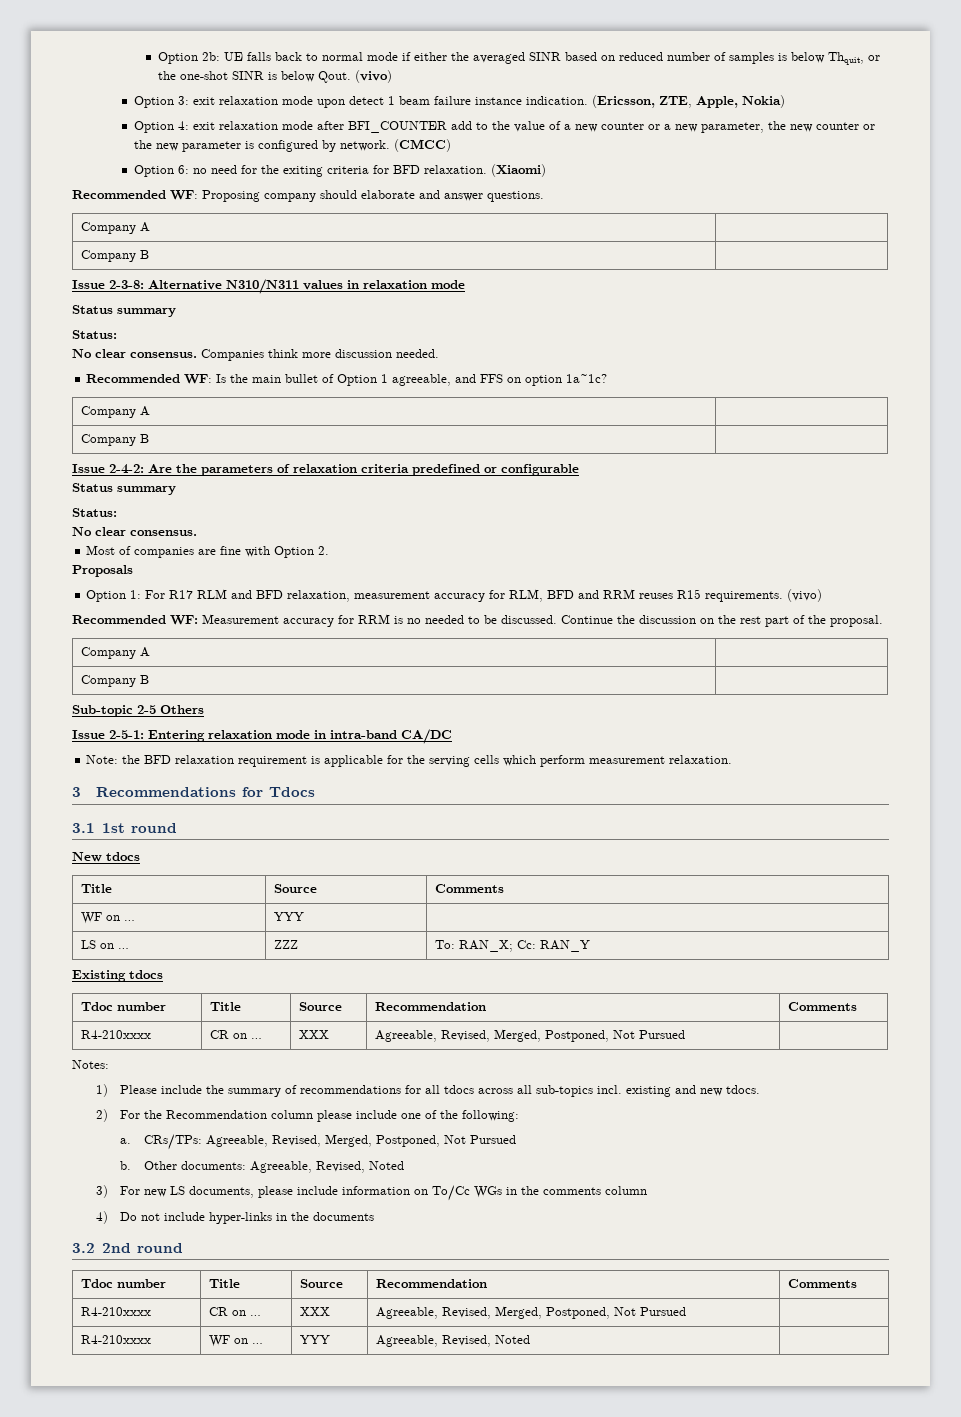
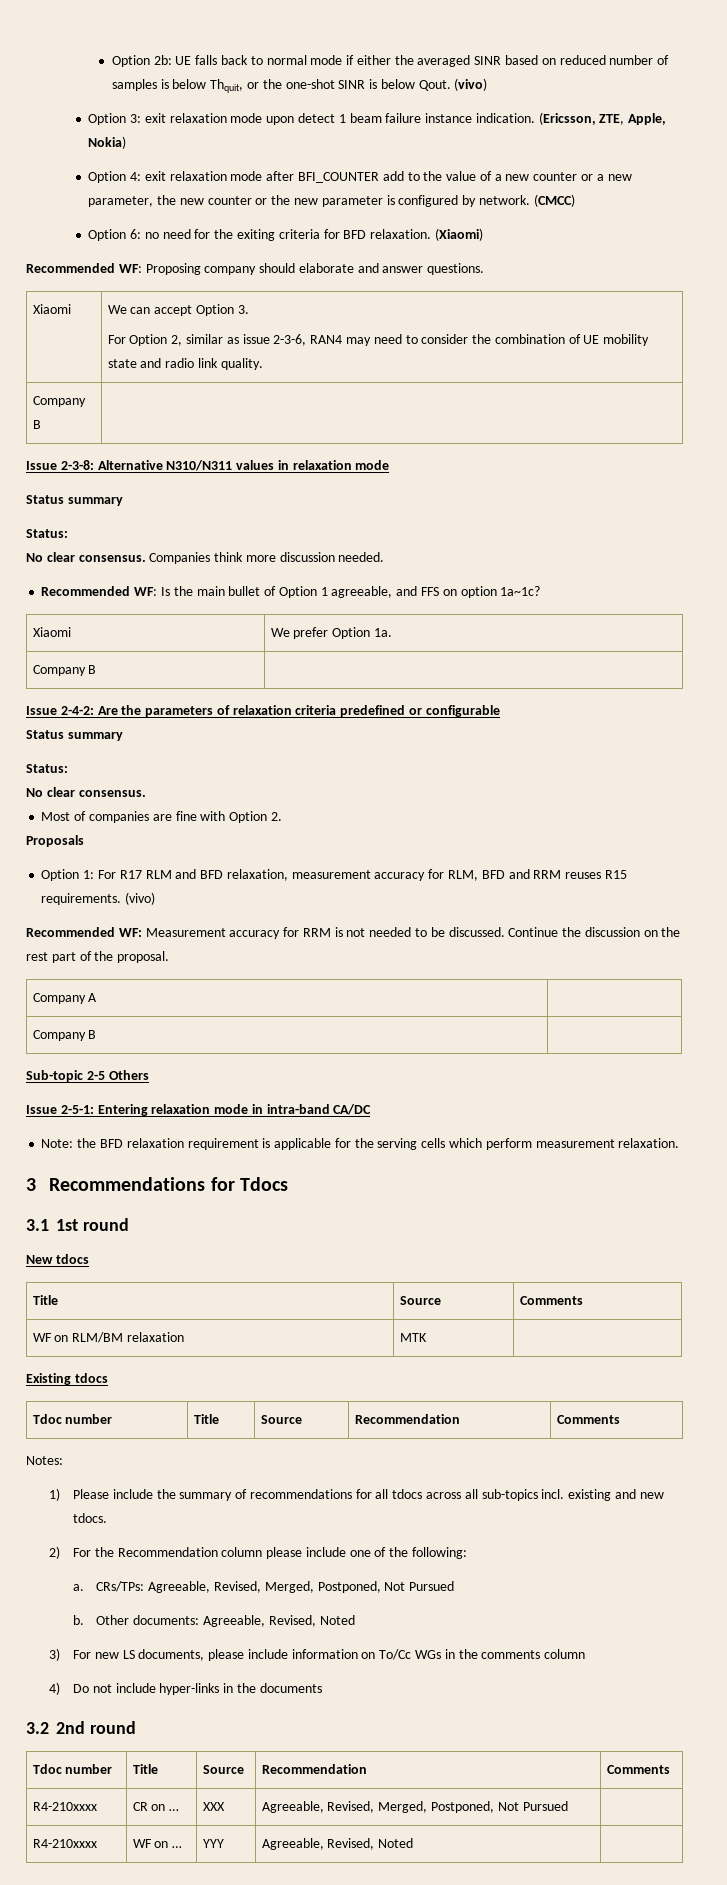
  Recommended WF: Proposing company should elaborate and answer questions.
- Company A |
+ Xiaomi | We can accept Option 3.
+ For Option 2, similar as issue 2-3-6, RAN4 may need to consider the combination of UE mobility state and radio link quality.
  Recommended WF: Is the main bullet of Option 1 agreeable, and FFS on option 1a~1c?
- Company A |
+ Xiaomi | We prefer Option 1a.
- Recommended WF: Measurement accuracy for RRM is no needed to be discussed.
+ Recommended WF: Measurement accuracy for RRM is not needed to be discussed.
  Title | Source | Comments
- WF on … | YYY |
- LS on … | ZZZ | To: RAN_X; Cc: RAN_Y
+ WF on RLM/BM relaxation | MTK |
  Existing tdocs
  Tdoc number | Title | Source | Recommendation | Comments
- R4-210xxxx | CR on … | XXX | Agreeable, Revised, Merged, Postponed, Not Pursued |

